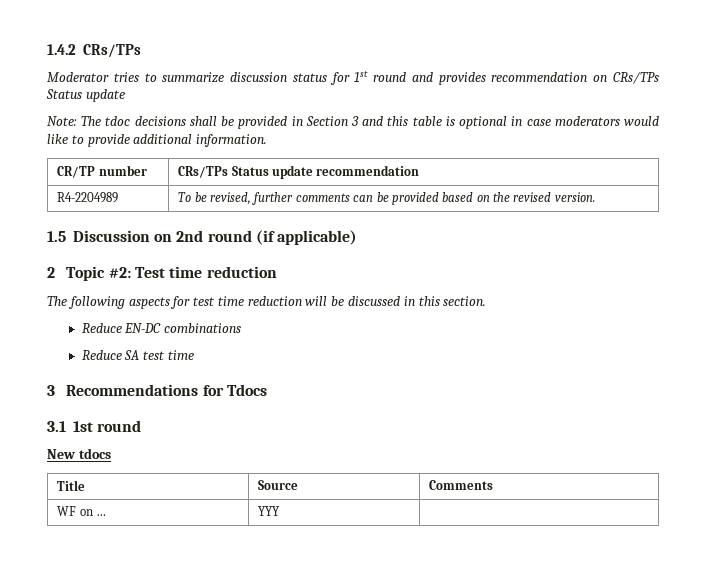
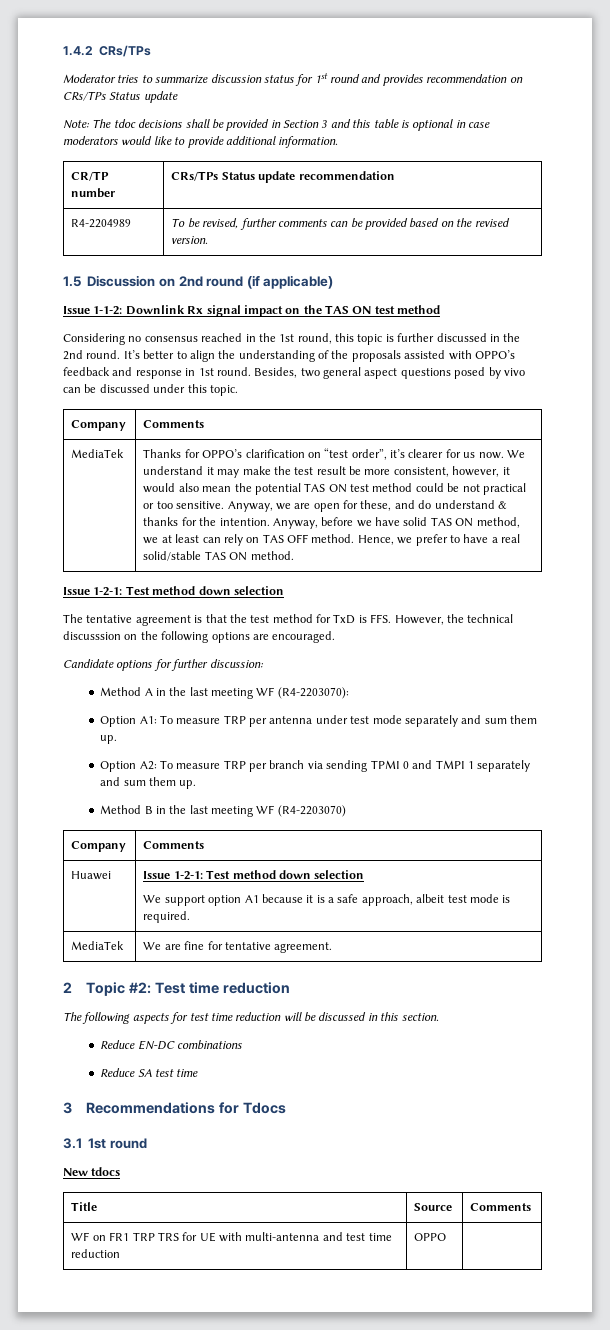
+ Issue 1-1-2: Downlink Rx signal impact on the TAS ON test method
+ Considering no consensus reached in the 1st round, this topic is further discussed in the 2nd round. It’s better to align the understanding of the proposals assisted with OPPO’s feedback and response in 1st round. Besides, two general aspect questions posed by vivo can be discussed under this topic.
+ Company | Comments
+ MediaTek | Thanks for OPPO’s clarification on “test order”, it’s clearer for us now. We understand it may make the test result be more consistent, however, it would also mean the potential TAS ON test method could be not practical or too sensitive. Anyway, we are open for these, and do understand & thanks for the intention. Anyway, before we have solid TAS ON method, we at least can rely on TAS OFF method. Hence, we prefer to have a real solid/stable TAS ON method.
+ Issue 1-2-1: Test method down selection
+ The tentative agreement is that the test method for TxD is FFS. However, the technical discusssion on the following options are encouraged.
+ Candidate options for further discussion:
+ Method A in the last meeting WF (R4-2203070):
+ Option A1: To measure TRP per antenna under test mode separately and sum them up.
+ Option A2: To measure TRP per branch via sending TPMI 0 and TMPI 1 separately and sum them up.
+ Method B in the last meeting WF (R4-2203070)
+ Company | Comments
+ Huawei | Issue 1-2-1: Test method down selection
+ We support option A1 because it is a safe approach, albeit test mode is required.
+ MediaTek | We are fine for tentative agreement.
- WF on … | YYY |
+ WF on FR1 TRP TRS for UE with multi-antenna and test time reduction | OPPO |

